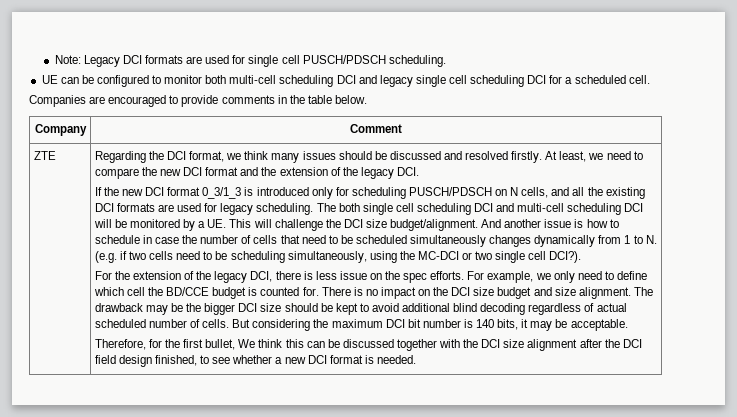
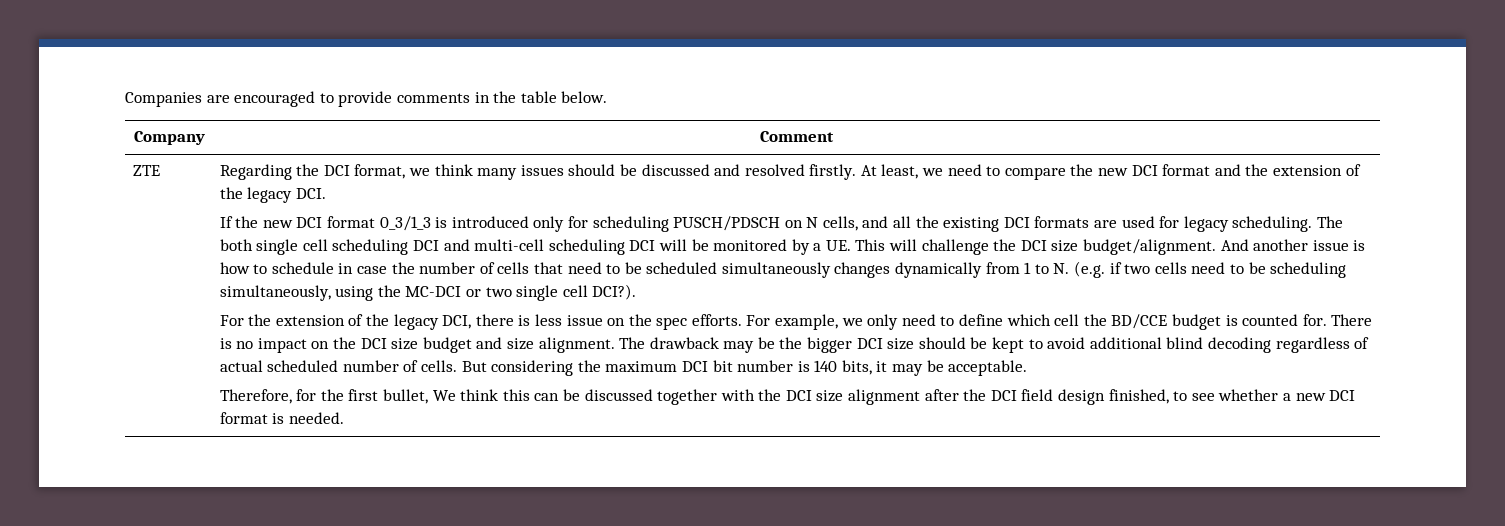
- Note: Legacy DCI formats are used for single cell PUSCH/PDSCH scheduling.
- UE can be configured to monitor both multi-cell scheduling DCI and legacy single cell scheduling DCI for a scheduled cell.

